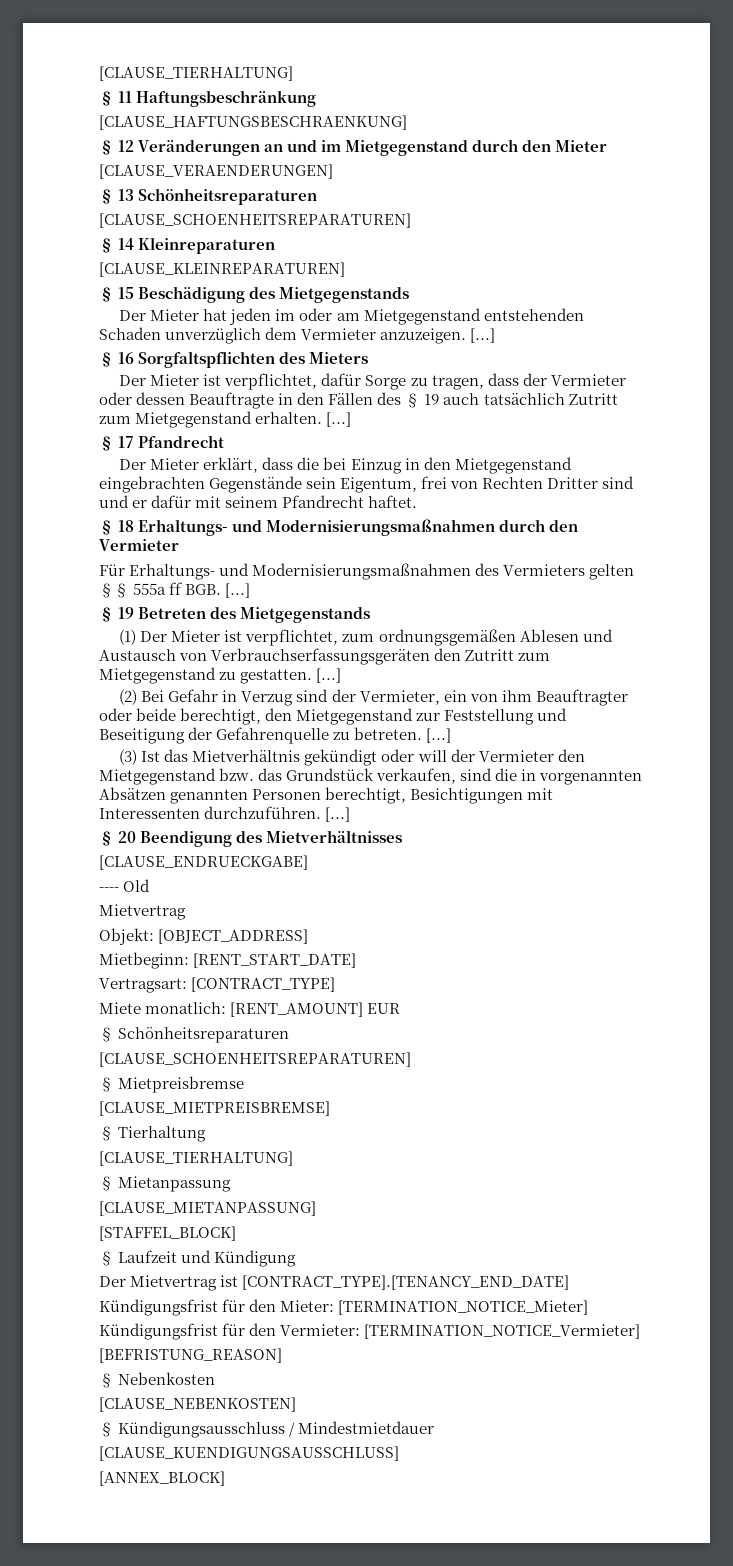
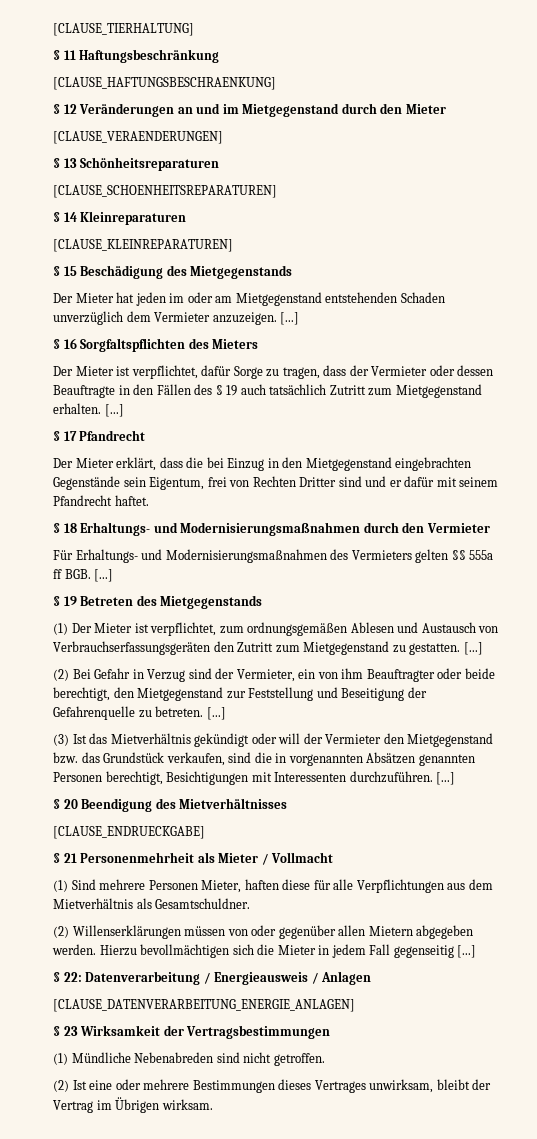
- ---- Old
- Mietvertrag
- Objekt: [OBJECT_ADDRESS]
- Mietbeginn: [RENT_START_DATE]
- Vertragsart: [CONTRACT_TYPE]
- Miete monatlich: [RENT_AMOUNT] EUR
- § Schönheitsreparaturen
- [CLAUSE_SCHOENHEITSREPARATUREN]
- § Mietpreisbremse
- [CLAUSE_MIETPREISBREMSE]
- § Tierhaltung
- [CLAUSE_TIERHALTUNG]
- § Mietanpassung
- [CLAUSE_MIETANPASSUNG]
- [STAFFEL_BLOCK]
- § Laufzeit und Kündigung
- Der Mietvertrag ist [CONTRACT_TYPE].[TENANCY_END_DATE]
- Kündigungsfrist für den Mieter: [TERMINATION_NOTICE_Mieter]
- Kündigungsfrist für den Vermieter: [TERMINATION_NOTICE_Vermieter]
- [BEFRISTUNG_REASON]
- § Nebenkosten
- [CLAUSE_NEBENKOSTEN]
- § Kündigungsausschluss / Mindestmietdauer
- [CLAUSE_KUENDIGUNGSAUSSCHLUSS]
- [ANNEX_BLOCK]
+ § 21 Personenmehrheit als Mieter / Vollmacht
+ (1) Sind mehrere Personen Mieter, haften diese für alle Verpflichtungen aus dem Mietverhältnis als Gesamtschuldner.
+ (2) Willenserklärungen müssen von oder gegenüber allen Mietern abgegeben werden. Hierzu bevollmächtigen sich die Mieter in jedem Fall gegenseitig [...]
+ § 22: Datenverarbeitung / Energieausweis / Anlagen
+ [CLAUSE_DATENVERARBEITUNG_ENERGIE_ANLAGEN]
+ § 23 Wirksamkeit der Vertragsbestimmungen
+ (1) Mündliche Nebenabreden sind nicht getroffen.
+ (2) Ist eine oder mehrere Bestimmungen dieses Vertrages unwirksam, bleibt der Vertrag im Übrigen wirksam.

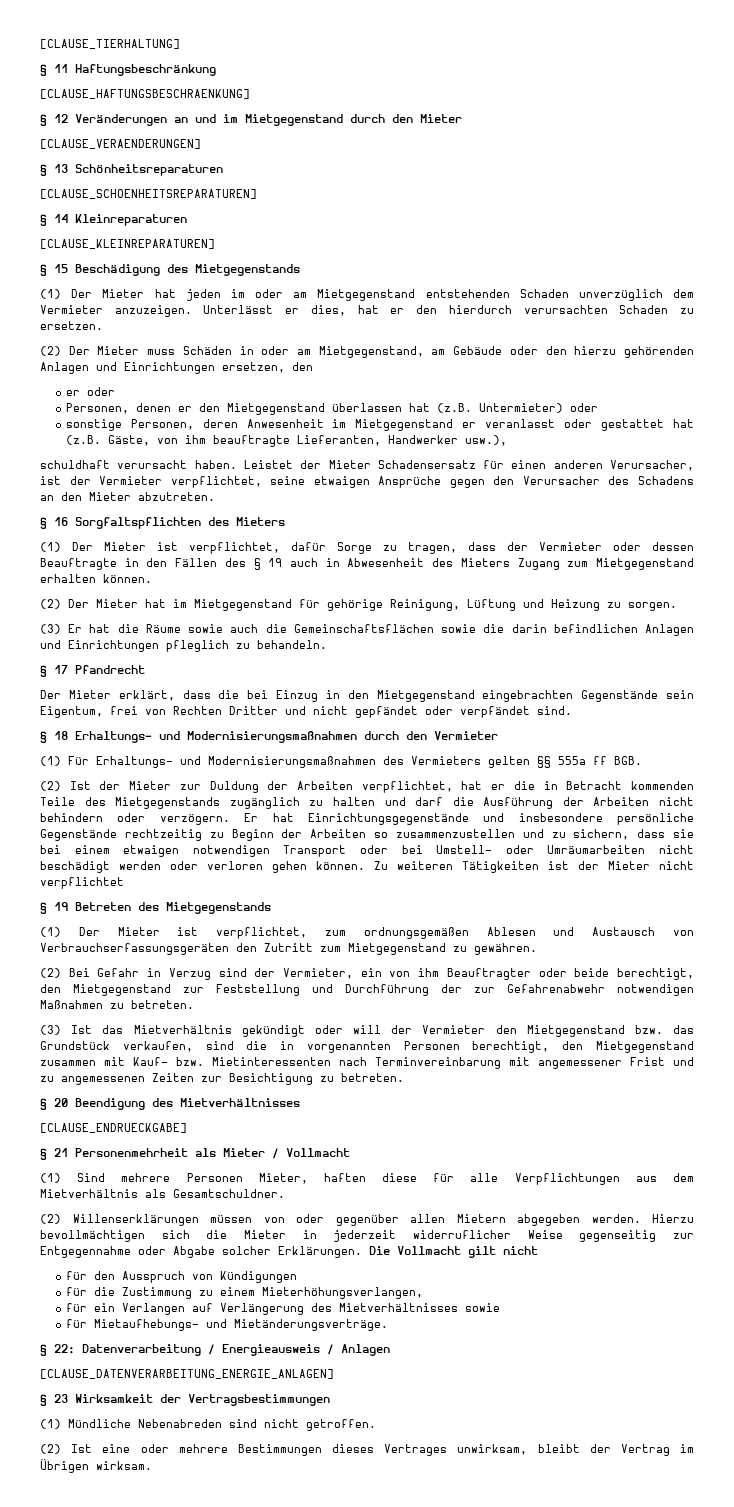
- Der Mieter hat jeden im oder am Mietgegenstand entstehenden Schaden unverzüglich dem Vermieter anzuzeigen. [...]
+ (1) Der Mieter hat jeden im oder am Mietgegenstand entstehenden Schaden unverzüglich dem Vermieter anzuzeigen. Unterlässt er dies, hat er den hierdurch verursachten Schaden zu ersetzen.
+ (2) Der Mieter muss Schäden in oder am Mietgegenstand, am Gebäude oder den hierzu gehörenden Anlagen und Einrichtungen ersetzen, den
+ er oder
+ Personen, denen er den Mietgegenstand überlassen hat (z.B. Untermieter) oder
+ sonstige Personen, deren Anwesenheit im Mietgegenstand er veranlasst oder gestattet hat (z.B. Gäste, von ihm beauftragte Lieferanten, Handwerker usw.),
+ schuldhaft verursacht haben. Leistet der Mieter Schadensersatz für einen anderen Verursacher, ist der Vermieter verpflichtet, seine etwaigen Ansprüche gegen den Verursacher des Schadens an den Mieter abzutreten.
- Der Mieter ist verpflichtet, dafür Sorge zu tragen, dass der Vermieter oder dessen Beauftragte in den Fällen des § 19 auch tatsächlich Zutritt zum Mietgegenstand erhalten. [...]
+ (1) Der Mieter ist verpflichtet, dafür Sorge zu tragen, dass der Vermieter oder dessen Beauftragte in den Fällen des § 19 auch in Abwesenheit des Mieters Zugang zum Mietgegenstand erhalten können.
+ (2) Der Mieter hat im Mietgegenstand für gehörige Reinigung, Lüftung und Heizung zu sorgen.
+ (3) Er hat die Räume sowie auch die Gemeinschaftsflächen sowie die darin befindlichen Anlagen und Einrichtungen pfleglich zu behandeln.
- Der Mieter erklärt, dass die bei Einzug in den Mietgegenstand eingebrachten Gegenstände sein Eigentum, frei von Rechten Dritter sind und er dafür mit seinem Pfandrecht haftet.
+ Der Mieter erklärt, dass die bei Einzug in den Mietgegenstand eingebrachten Gegenstände sein Eigentum, frei von Rechten Dritter und nicht gepfändet oder verpfändet sind.
- Für Erhaltungs- und Modernisierungsmaßnahmen des Vermieters gelten §§ 555a ff BGB. [...]
+ (1) Für Erhaltungs- und Modernisierungsmaßnahmen des Vermieters gelten §§ 555a ff BGB.
+ (2) Ist der Mieter zur Duldung der Arbeiten verpflichtet, hat er die in Betracht kommenden Teile des Mietgegenstands zugänglich zu halten und darf die Ausführung der Arbeiten nicht behindern oder verzögern. Er hat Einrichtungsgegenstände und insbesondere persönliche Gegenstände rechtzeitig zu Beginn der Arbeiten so zusammenzustellen und zu sichern, dass sie bei einem etwaigen notwendigen Transport oder bei Umstell- oder Umräumarbeiten nicht beschädigt werden oder verloren gehen können. Zu weiteren Tätigkeiten ist der Mieter nicht verpflichtet
- (1) Der Mieter ist verpflichtet, zum ordnungsgemäßen Ablesen und Austausch von Verbrauchserfassungsgeräten den Zutritt zum Mietgegenstand zu gestatten. [...]
+ (1) Der Mieter ist verpflichtet, zum ordnungsgemäßen Ablesen und Austausch von Verbrauchserfassungsgeräten den Zutritt zum Mietgegenstand zu gewähren.
- (2) Bei Gefahr in Verzug sind der Vermieter, ein von ihm Beauftragter oder beide berechtigt, den Mietgegenstand zur Feststellung und Beseitigung der Gefahrenquelle zu betreten. [...]
+ (2) Bei Gefahr in Verzug sind der Vermieter, ein von ihm Beauftragter oder beide berechtigt, den Mietgegenstand zur Feststellung und Durchführung der zur Gefahrenabwehr notwendigen Maßnahmen zu betreten.
- (3) Ist das Mietverhältnis gekündigt oder will der Vermieter den Mietgegenstand bzw. das Grundstück verkaufen, sind die in vorgenannten Absätzen genannten Personen berechtigt, Besichtigungen mit Interessenten durchzuführen. [...]
+ (3) Ist das Mietverhältnis gekündigt oder will der Vermieter den Mietgegenstand bzw. das Grundstück verkaufen, sind die in vorgenannten Personen berechtigt, den Mietgegenstand zusammen mit Kauf- bzw. Mietinteressenten nach Terminvereinbarung mit angemessener Frist und zu angemessenen Zeiten zur Besichtigung zu betreten.
- Hierzu bevollmächtigen sich die Mieter in jedem Fall gegenseitig [...]
+ Hierzu bevollmächtigen sich die Mieter in jederzeit widerruflicher Weise gegenseitig zur Entgegennahme oder Abgabe solcher Erklärungen. Die Vollmacht gilt nicht
+ für den Ausspruch von Kündigungen
+ für die Zustimmung zu einem Mieterhöhungsverlangen,
+ für ein Verlangen auf Verlängerung des Mietverhältnisses sowie
+ für Mietaufhebungs- und Mietänderungsverträge.

